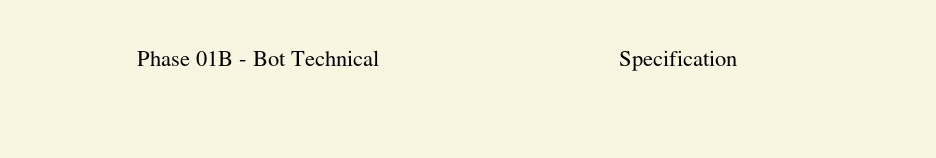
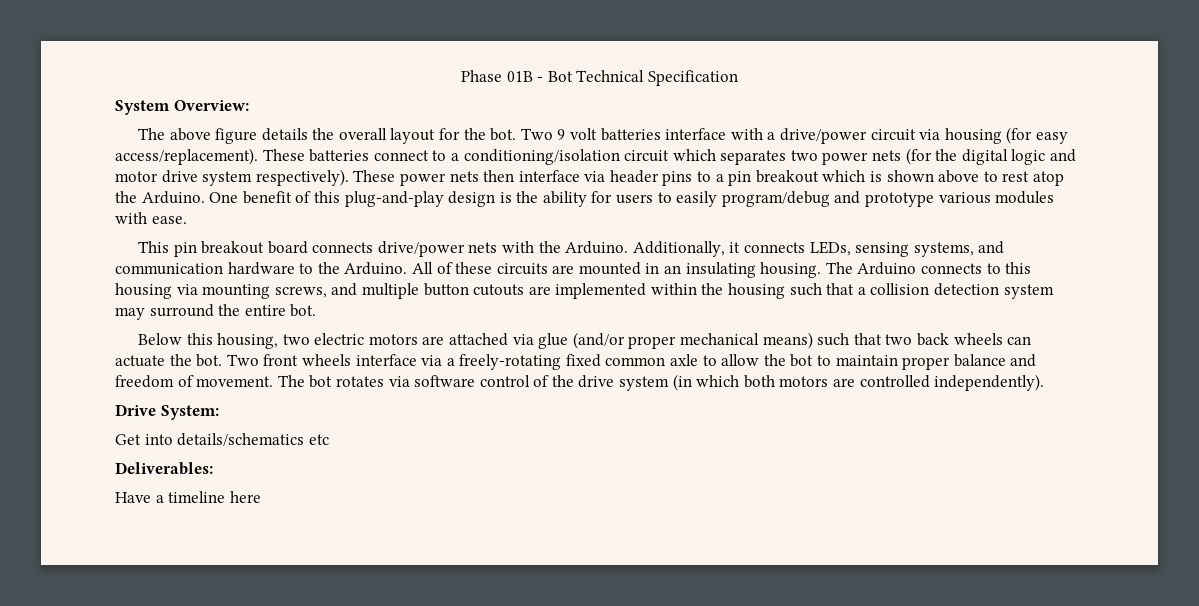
+ System Overview:
+ The above figure details the overall layout for the bot. Two 9 volt batteries interface with a drive/power circuit via housing (for easy access/replacement). These batteries connect to a conditioning/isolation circuit which separates two power nets (for the digital logic and motor drive system respectively). These power nets then interface via header pins to a pin breakout which is shown above to rest atop the Arduino. One benefit of this plug-and-play design is the ability for users to easily program/debug and prototype various modules with ease.
+ This pin breakout board connects drive/power nets with the Arduino. Additionally, it connects LEDs, sensing systems, and communication hardware to the Arduino. All of these circuits are mounted in an insulating housing. The Arduino connects to this housing via mounting screws, and multiple button cutouts are implemented within the housing such that a collision detection system may surround the entire bot.
+ Below this housing, two electric motors are attached via glue (and/or proper mechanical means) such that two back wheels can actuate the bot. Two front wheels interface via a freely-rotating fixed common axle to allow the bot to maintain proper balance and freedom of movement. The bot rotates via software control of the drive system (in which both motors are controlled independently).
+ Drive System:
+ Get into details/schematics etc
+ Deliverables:
+ Have a timeline here

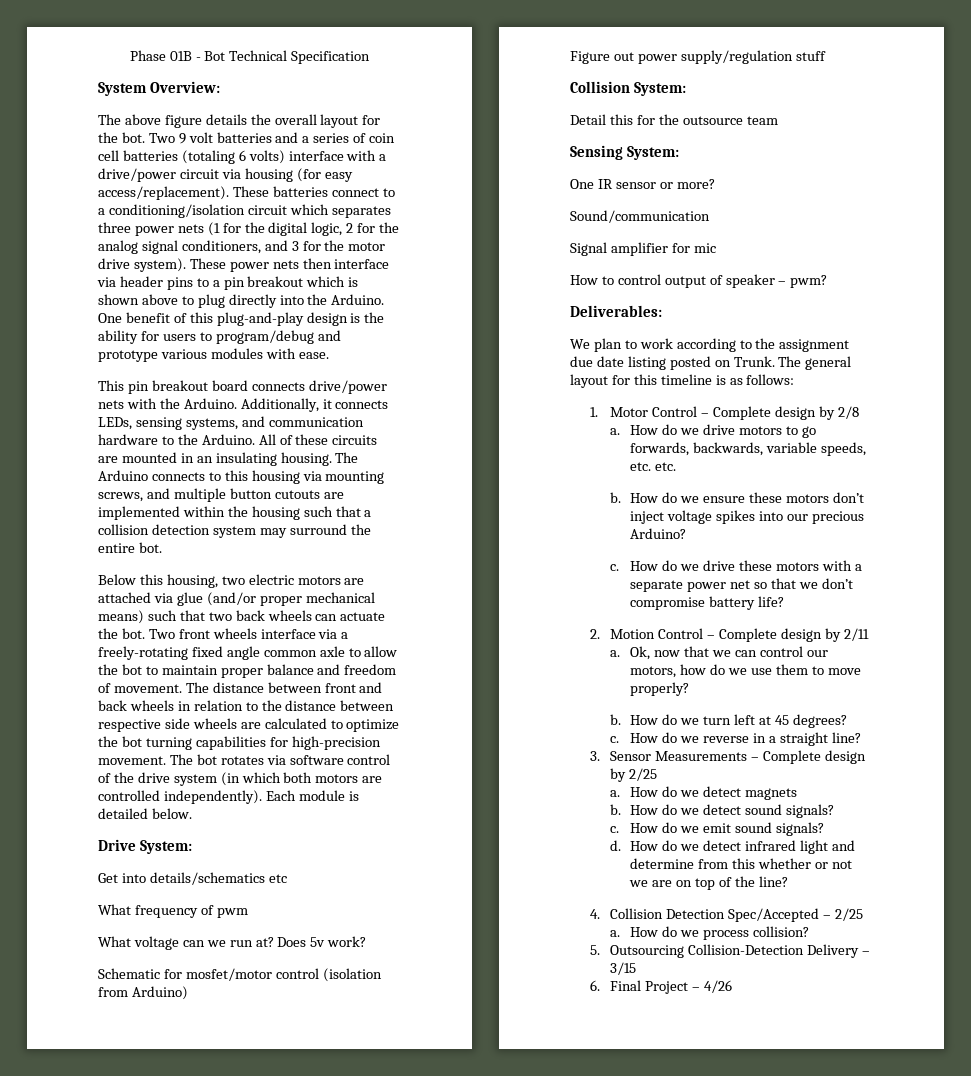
- Two 9 volt batteries interface with a drive/power circuit via housing (for easy access/replacement).
+ Two 9 volt batteries and a series of coin cell batteries (totaling 6 volts) interface with a drive/power circuit via housing (for easy access/replacement).
- These batteries connect to a conditioning/isolation circuit which separates two power nets (for the digital logic and motor drive system respectively).
+ These batteries connect to a conditioning/isolation circuit which separates three power nets (1 for the digital logic, 2 for the analog signal conditioners, and 3 for the motor drive system).
- These power nets then interface via header pins to a pin breakout which is shown above to rest atop the Arduino.
+ These power nets then interface via header pins to a pin breakout which is shown above to plug directly into the Arduino.
- One benefit of this plug-and-play design is the ability for users to easily program/debug and prototype various modules with ease.
+ One benefit of this plug-and-play design is the ability for users to program/debug and prototype various modules with ease.
- Two front wheels interface via a freely-rotating fixed common axle to allow the bot to maintain proper balance and freedom of movement.
+ Two front wheels interface via a freely-rotating fixed angle common axle to allow the bot to maintain proper balance and freedom of movement.
- The bot rotates via software control of the drive system (in which both motors are controlled independently).
+ The distance between front and back wheels in relation to the distance between respective side wheels are calculated to optimize the bot turning capabilities for high-precision movement. The bot rotates via software control of the drive system (in which both motors are controlled independently). Each module is detailed below.
+ What frequency of pwm
+ What voltage can we run at? Does 5v work?
+ Schematic for mosfet/motor control (isolation from Arduino)
+ Figure out power supply/regulation stuff
+ Collision System:
+ Detail this for the outsource team
+ Sensing System:
+ One IR sensor or more?
+ Sound/communication
+ Signal amplifier for mic
+ How to control output of speaker – pwm?
  Deliverables:
- Have a timeline here
+ We plan to work according to the assignment due date listing posted on Trunk. The general layout for this timeline is as follows:
+ 1. Motor Control – Complete design by 2/8
+ a. How do we drive motors to go forwards, backwards, variable speeds, etc. etc.
+ b. How do we ensure these motors don’t inject voltage spikes into our precious Arduino?
+ c. How do we drive these motors with a separate power net so that we don’t compromise battery life?
+ 2. Motion Control – Complete design by 2/11
+ a. Ok, now that we can control our motors, how do we use them to move properly?
+ b. How do we turn left at 45 degrees?
+ c. How do we reverse in a straight line?
+ 3. Sensor Measurements – Complete design by 2/25
+ a. How do we detect magnets
+ b. How do we detect sound signals?
+ c. How do we emit sound signals?
+ d. How do we detect infrared light and determine from this whether or not we are on top of the line?
+ 4. Collision Detection Spec/Accepted – 2/25
+ a. How do we process collision?
+ 5. Outsourcing Collision-Detection Delivery – 3/15
+ 6. Final Project – 4/26

